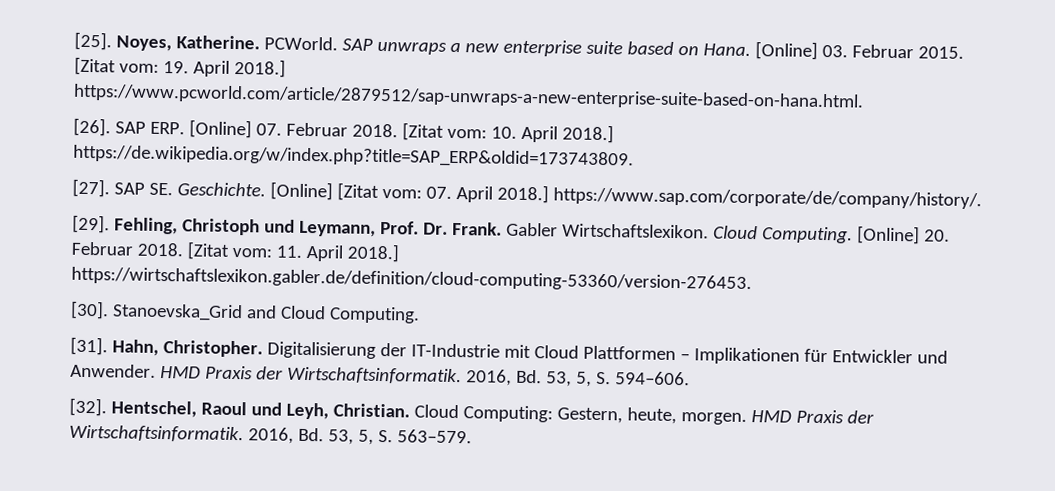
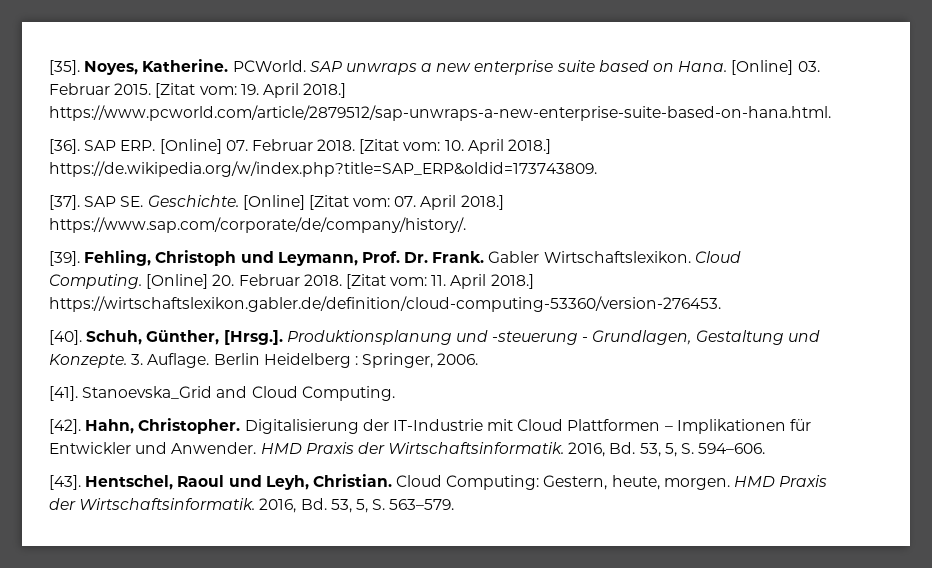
- [25].
+ [35].
- [26].
+ [36].
- [27].
+ [37].
- [29].
+ [39].
- [30].
+ [40]. Schuh, Günther, [Hrsg.]. Produktionsplanung und -steuerung - Grundlagen, Gestaltung und Konzepte. 3. Auflage. Berlin Heidelberg : Springer, 2006.
+ [41].
- [31].
+ [42].
- [32].
+ [43].

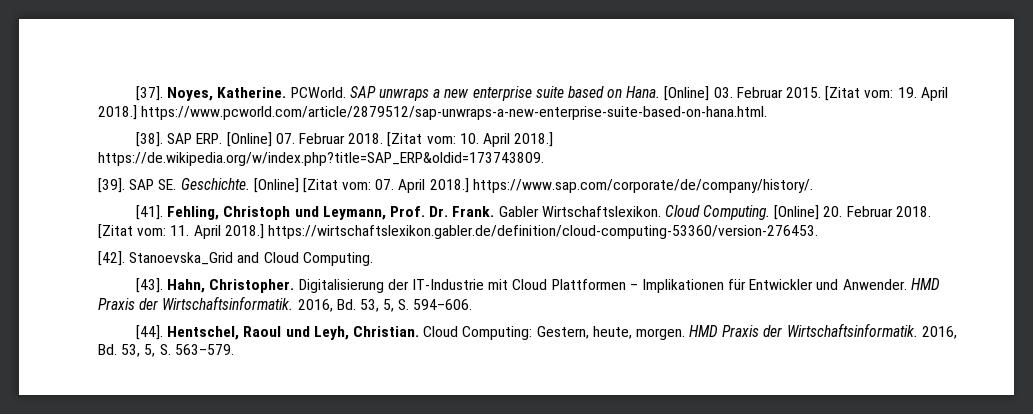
- [35].
+ [37].
- [36].
+ [38].
- [37].
+ [39].
- [39].
+ [41].
- [40]. Schuh, Günther, [Hrsg.]. Produktionsplanung und -steuerung - Grundlagen, Gestaltung und Konzepte. 3. Auflage. Berlin Heidelberg : Springer, 2006.
- [41].
+ [42].
- [42].
+ [43].
- [43].
+ [44].

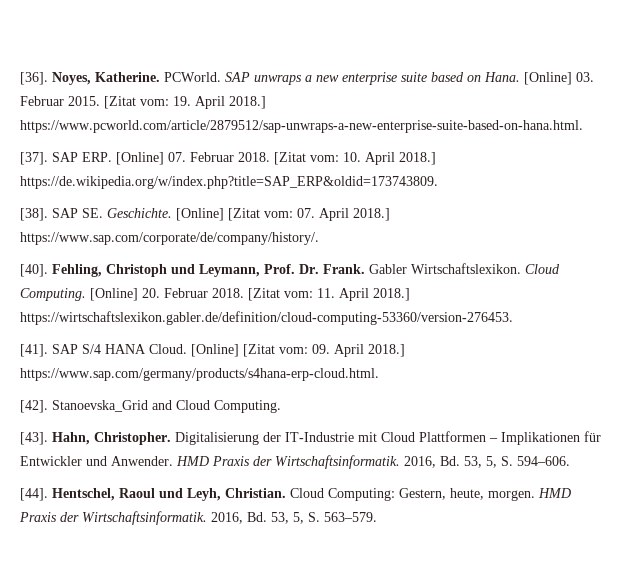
- [37].
+ [36].
- [38].
+ [37].
- [39].
+ [38].
- [41].
+ [40].
+ [41]. SAP S/4 HANA Cloud. [Online] [Zitat vom: 09. April 2018.] https://www.sap.com/germany/products/s4hana-erp-cloud.html.

